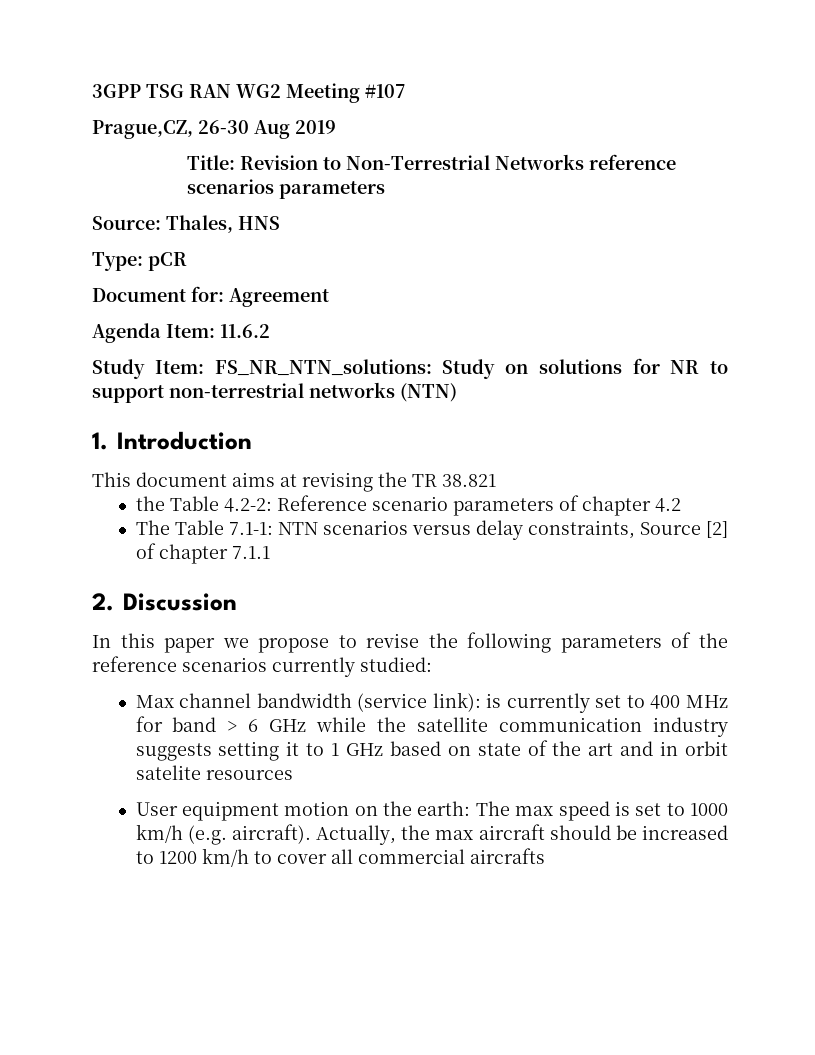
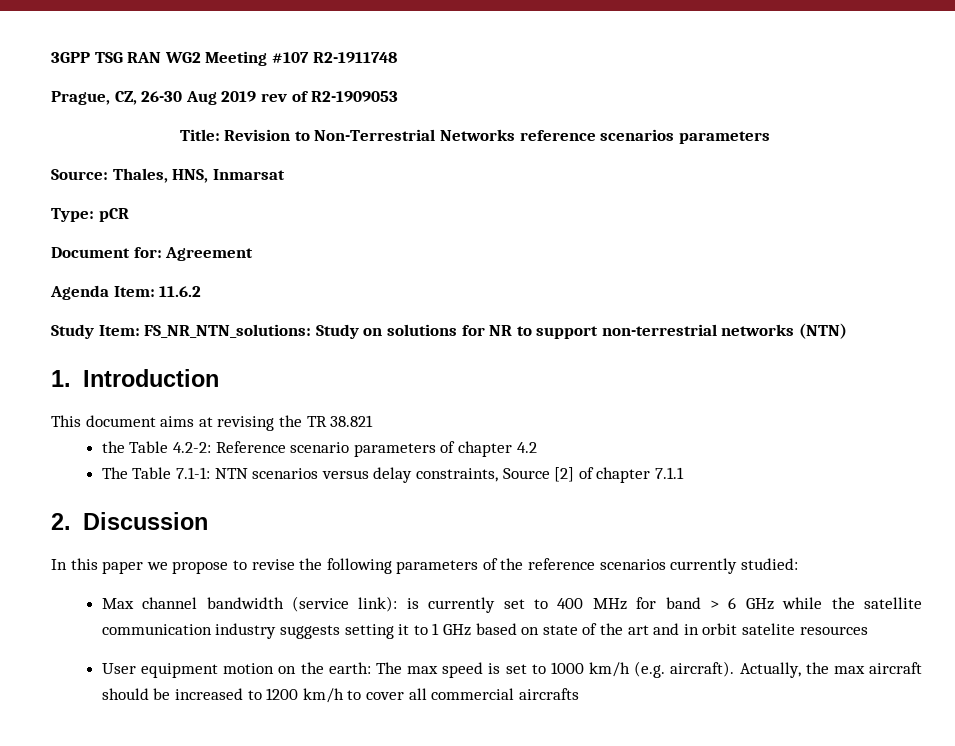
- 3GPP TSG RAN WG2 Meeting #107
- Prague,CZ, 26-30 Aug 2019
+ 3GPP TSG RAN WG2 Meeting #107 R2-1911748
+ Prague, CZ, 26-30 Aug 2019 rev of R2-1909053
- Source: Thales, HNS
+ Source: Thales, HNS, Inmarsat

